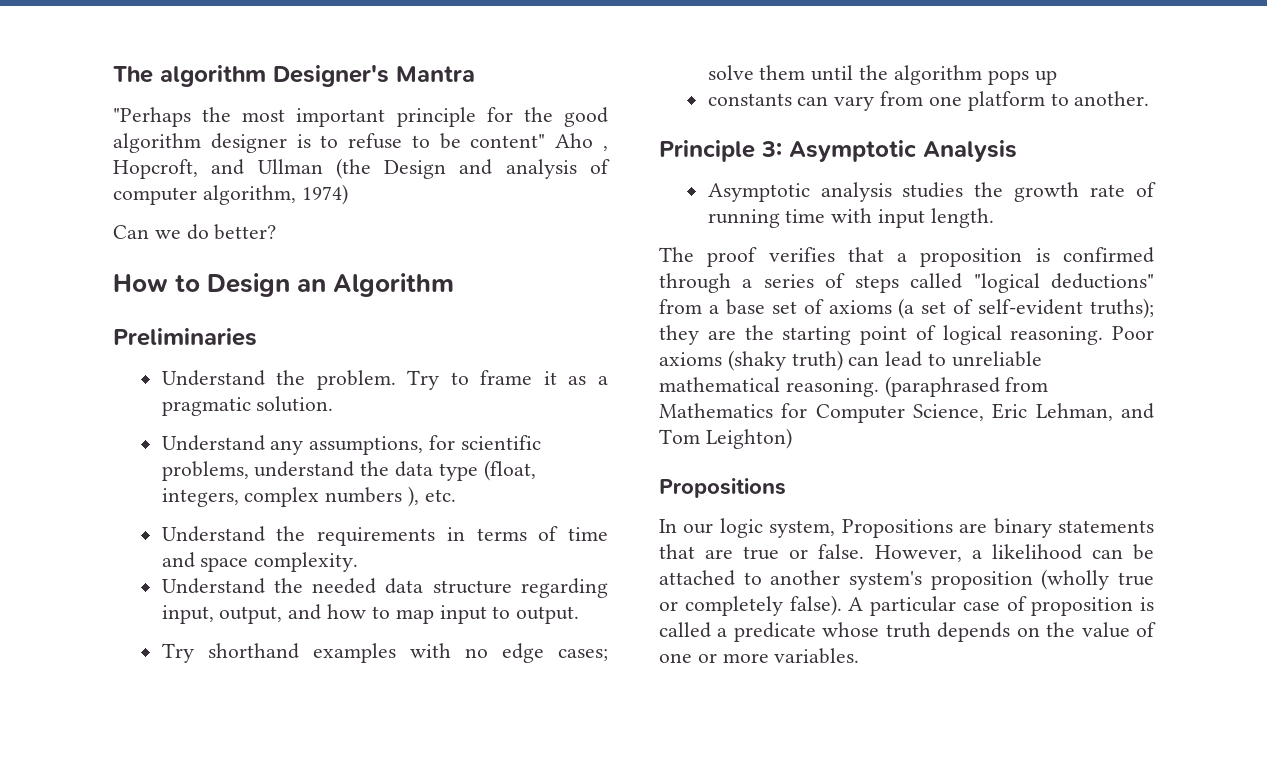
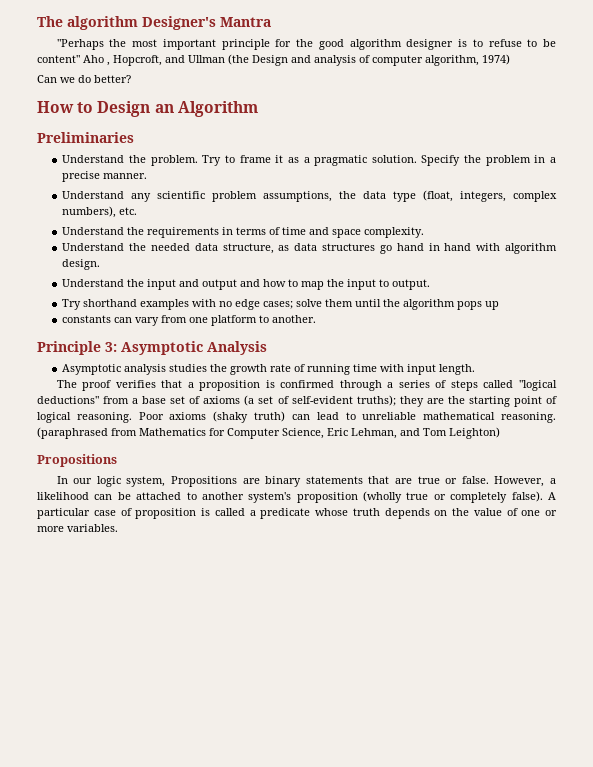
- Try to frame it as a pragmatic solution.
- Understand any assumptions, for scientific problems, understand the data type (float, integers, complex numbers ), etc.
+ Try to frame it as a pragmatic solution. Specify the problem in a precise manner.
+ Understand any scientific problem assumptions, the data type (float, integers, complex numbers), etc.
- Understand the needed data structure regarding input, output, and how to map input to output.
+ Understand the needed data structure, as data structures go hand in hand with algorithm design.
+ Understand the input and output and how to map the input to output.

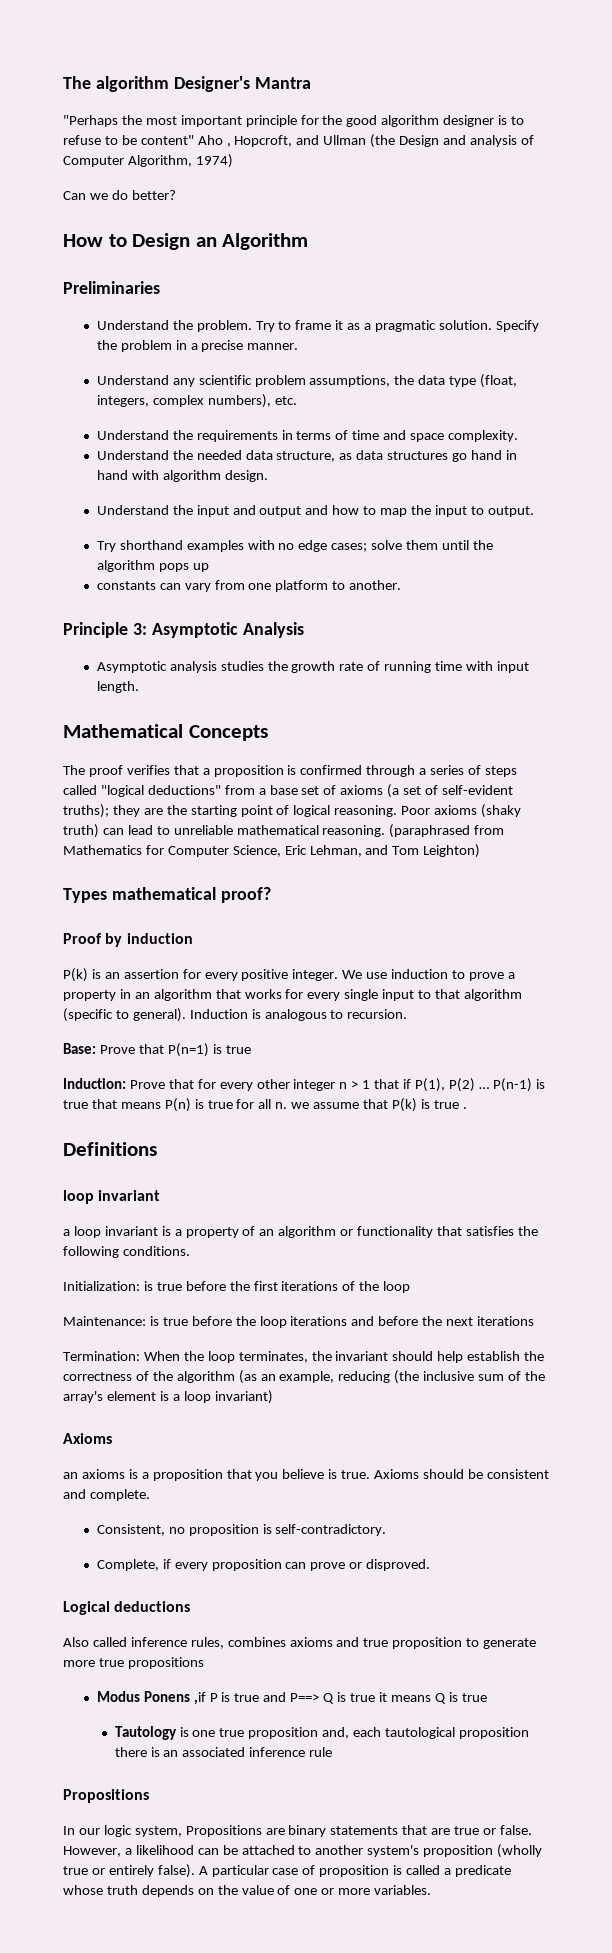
- "Perhaps the most important principle for the good algorithm designer is to refuse to be content" Aho , Hopcroft, and Ullman (the Design and analysis of computer algorithm, 1974)
+ "Perhaps the most important principle for the good algorithm designer is to refuse to be content" Aho , Hopcroft, and Ullman (the Design and analysis of Computer Algorithm, 1974)
+ Mathematical Concepts
+ Types mathematical proof?
+ Proof by induction
+ P(k) is an assertion for every positive integer. We use induction to prove a property in an algorithm that works for every single input to that algorithm (specific to general). Induction is analogous to recursion.
+ Base: Prove that P(n=1) is true
+ Induction: Prove that for every other integer n > 1 that if P(1), P(2) … P(n-1) is true that means P(n) is true for all n. we assume that P(k) is true .
+ Definitions
+ loop invariant
+ a loop invariant is a property of an algorithm or functionality that satisfies the following conditions.
+ Initialization: is true before the first iterations of the loop
+ Maintenance: is true before the loop iterations and before the next iterations
+ Termination: When the loop terminates, the invariant should help establish the correctness of the algorithm (as an example, reducing (the inclusive sum of the array's element is a loop invariant)
+ Axioms
+ an axioms is a proposition that you believe is true. Axioms should be consistent and complete.
+ Consistent, no proposition is self-contradictory.
+ Complete, if every proposition can prove or disproved.
+ Logical deductions
+ Also called inference rules, combines axioms and true proposition to generate more true propositions
+ Modus Ponens ,if P is true and P==> Q is true it means Q is true
+ Tautology is one true proposition and, each tautological proposition there is an associated inference rule
- However, a likelihood can be attached to another system's proposition (wholly true or completely false).
+ However, a likelihood can be attached to another system's proposition (wholly true or entirely false).

